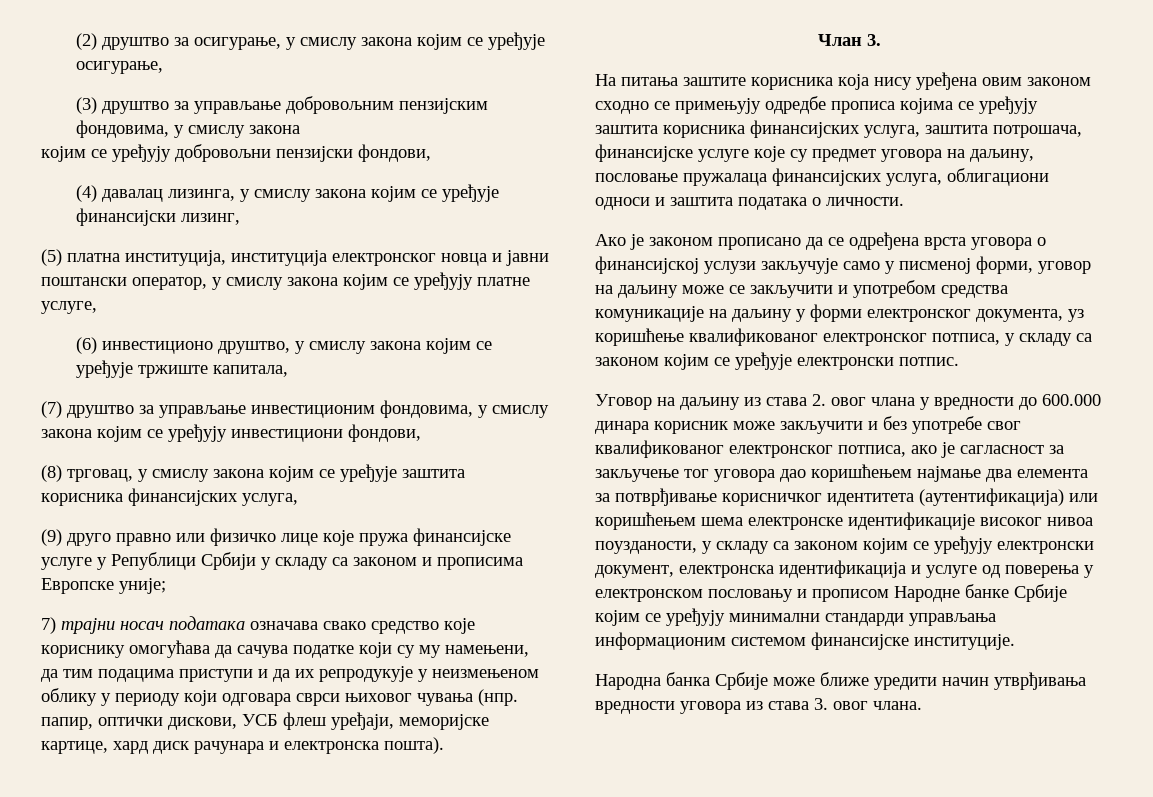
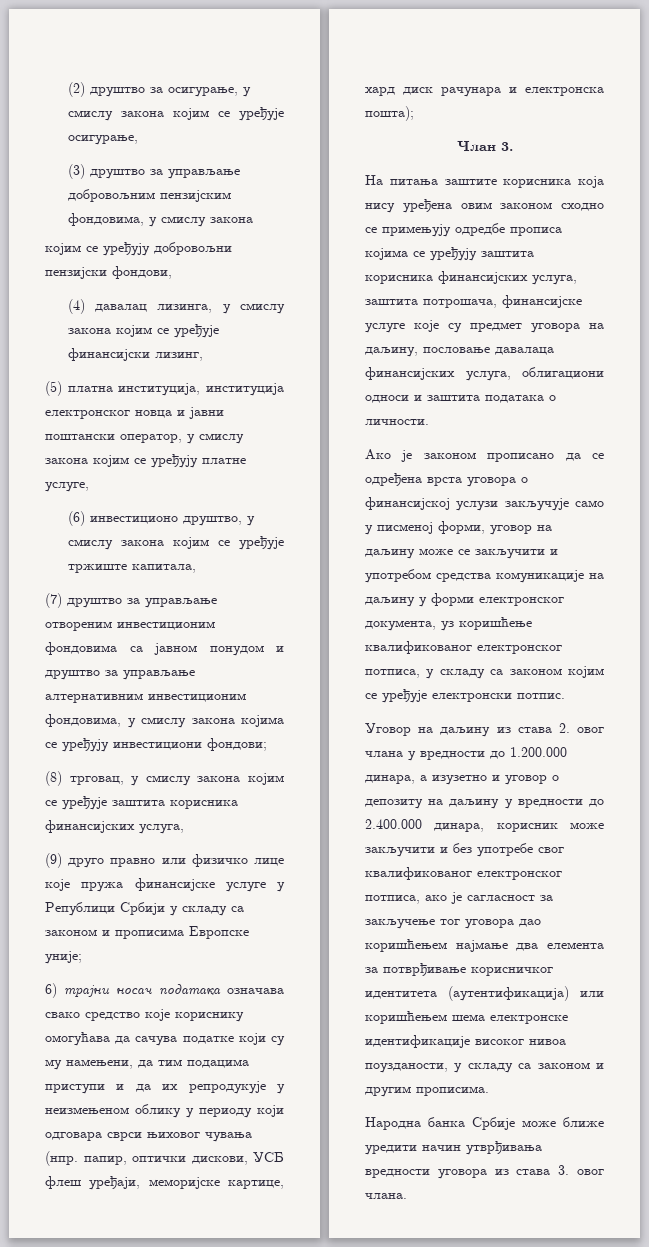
- (7) друштво за управљање инвестиционим фондовима, у смислу закона којим се уређују инвестициони фондови,
+ (7) друштво за управљање отвореним инвестиционим фондовима са јавном понудом и друштво за управљање алтернативним инвестиционим фондовима, у смислу закона којима се уређују инвестициони фондови;
- 7) трајни носач података означава свако средство које кориснику омогућава да сачува податке који су му намењени, да тим подацима приступи и да их репродукује у неизмењеном облику у периоду који одговара сврси њиховог чувања (нпр. папир, oптички дискови, УСБ флеш уређаји, меморијске картице, хард диск рачунара и електронска пошта).
+ 6) трајни носач података означава свако средство које кориснику омогућава да сачува податке који су му намењени, да тим подацима приступи и да их репродукује у неизмењеном облику у периоду који одговара сврси њиховог чувања (нпр. папир, oптички дискови, УСБ флеш уређаји, меморијске картице, хард диск рачунара и електронска пошта);
- На питања заштите корисника која нису уређена овим законом сходно се примењују одредбе прописа којима се уређују заштита корисника финансијских услуга, заштита потрошача, финансијске услуге које су предмет уговора на даљину, пословање пружалаца финансијских услуга, облигациони односи и заштита података о личности.
+ На питања заштите корисника која нису уређена овим законом сходно се примењују одредбе прописа којима се уређују заштита корисника финансијских услуга, заштита потрошача, финансијске услуге које су предмет уговора на даљину, пословање давалаца финансијских услуга, облигациони односи и заштита података о личности.
- Уговор на даљину из става 2. овог члана у вредности до 600.000 динара корисник може закључити и без употребе свог квалификованог електронског потписа, ако је сагласност за закључење тог уговора дао коришћењем најмање два елемента за потврђивање корисничког идентитета (аутентификација) или коришћењем шема електронске идентификације високог нивоа поузданости, у складу са законом којим се уређују електронски документ, електронска идентификација и услуге од поверења у електронском пословању и прописом Народне банке Србије којим се уређују минимални стандарди управљања информационим системом финансијске институције.
+ Уговор на даљину из става 2. овог члана у вредности до 1.200.000 динара, a изузетно и уговор о депозиту на даљину у вредности до 2.400.000 динара, корисник може закључити и без употребе свог квалификованог електронског потписа, ако је сагласност за закључење тог уговора дао коришћењем најмање два елемента за потврђивање корисничког идентитета (аутентификација) или коришћењем шема електронске идентификације високог нивоа поузданости, у складу са законом и другим прописима.

